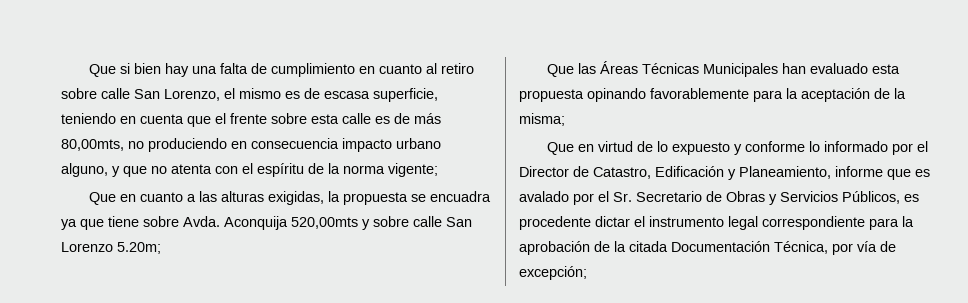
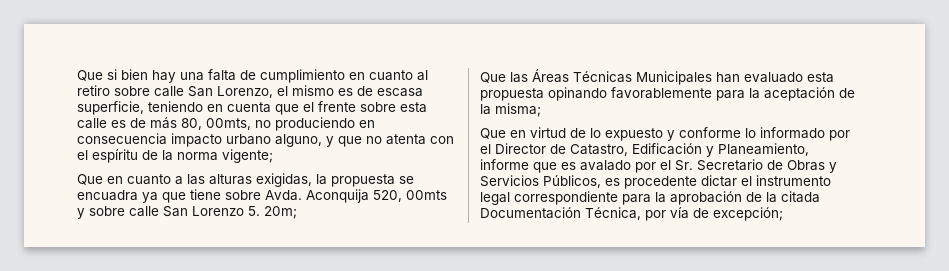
- Que si bien hay una falta de cumplimiento en cuanto al retiro sobre calle San Lorenzo, el mismo es de escasa superficie, teniendo en cuenta que el frente sobre esta calle es de más 80,00mts, no produciendo en consecuencia impacto urbano alguno, y que no atenta con el espíritu de la norma vigente;
+ Que si bien hay una falta de cumplimiento en cuanto al retiro sobre calle San Lorenzo, el mismo es de escasa superficie, teniendo en cuenta que el frente sobre esta calle es de más 80, 00mts, no produciendo en consecuencia impacto urbano alguno, y que no atenta con el espíritu de la norma vigente;
- Aconquija 520,00mts y sobre calle San Lorenzo 5.20m;
+ Aconquija 520, 00mts y sobre calle San Lorenzo 5. 20m;

